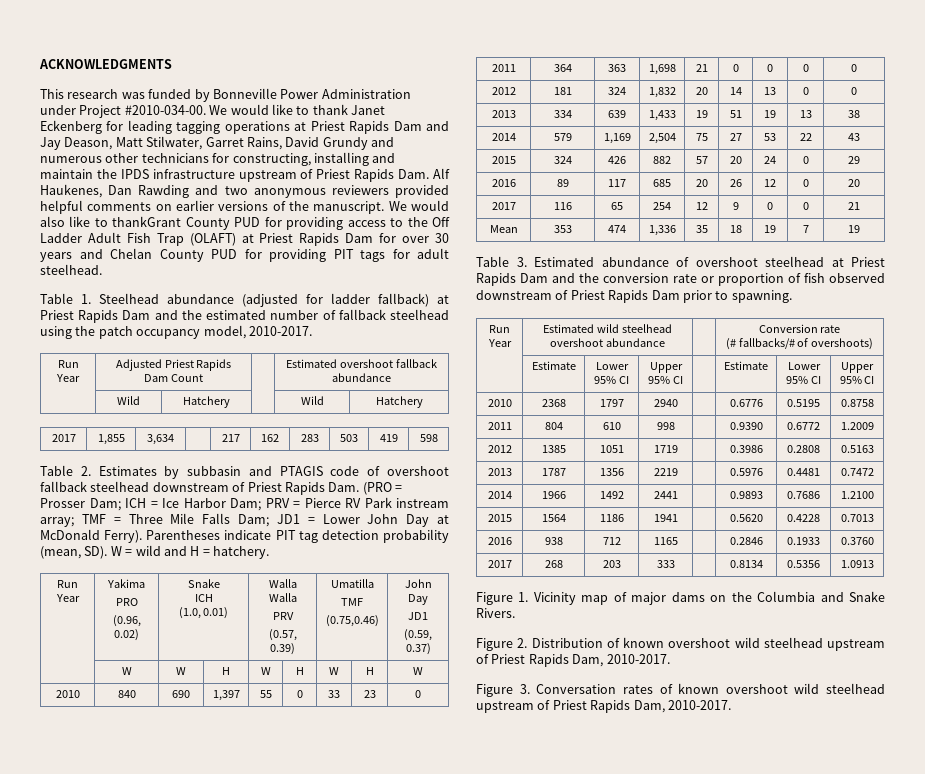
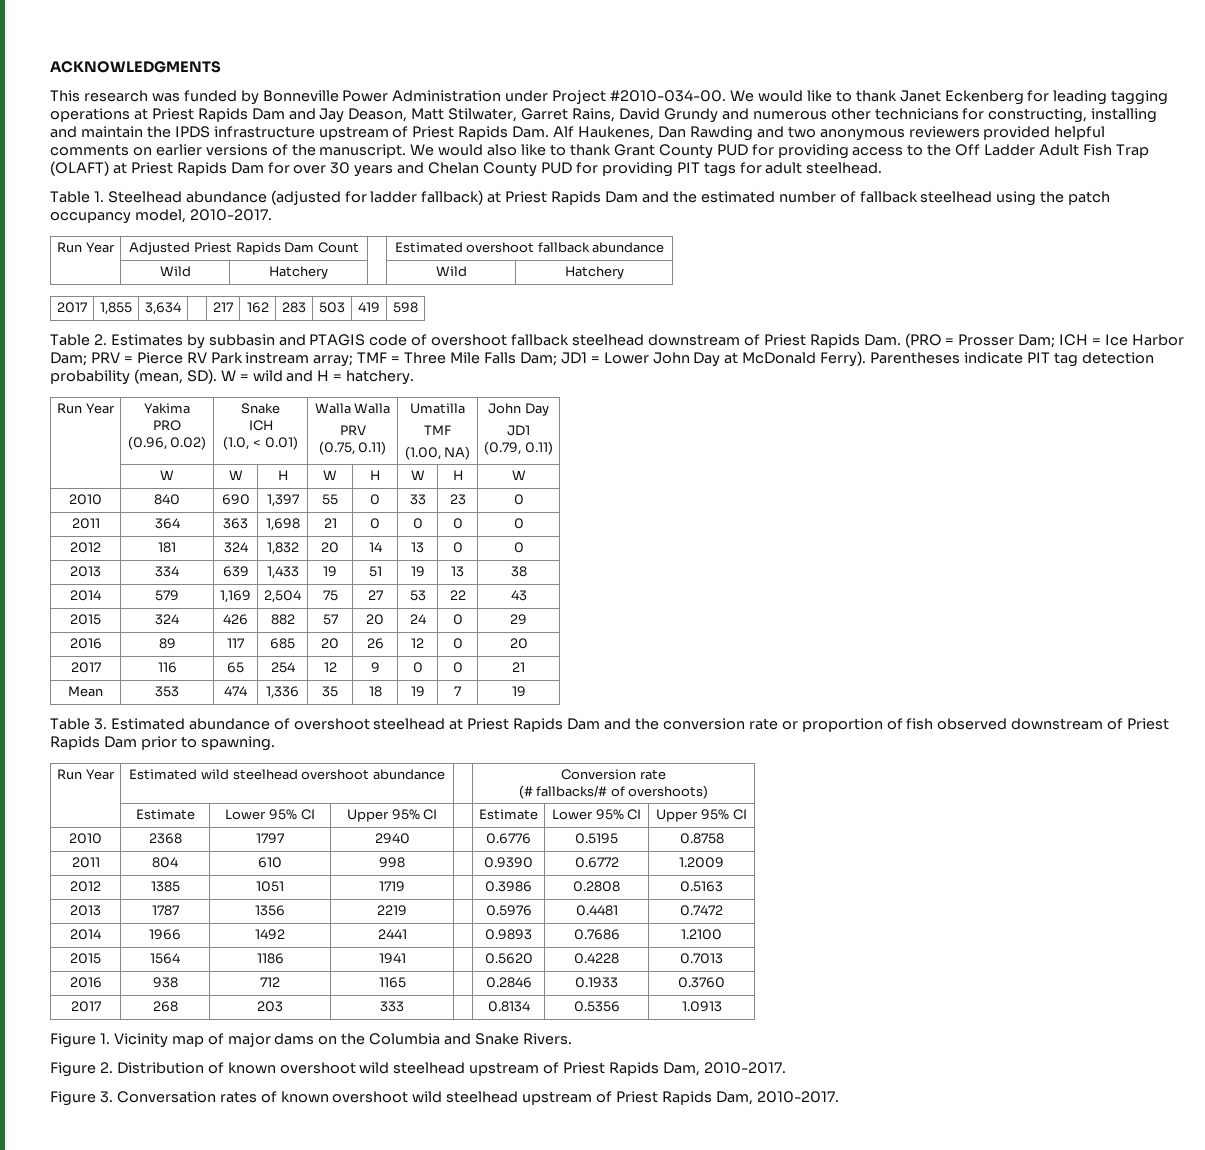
- We would also like to thankGrant County PUD for providing access to the Off Ladder Adult Fish Trap (OLAFT) at Priest Rapids Dam for over 30 years and Chelan County PUD for providing PIT tags for adult steelhead.
+ We would also like to thank Grant County PUD for providing access to the Off Ladder Adult Fish Trap (OLAFT) at Priest Rapids Dam for over 30 years and Chelan County PUD for providing PIT tags for adult steelhead.
  Run Year | Yakima
  PRO
  (0.96, 0.02) | Snake
  ICH
- (1.0, 0.01) | Walla Walla
+ (1.0, < 0.01) | Walla Walla
  PRV
- (0.57, 0.39) | Umatilla
+ (0.75, 0.11) | Umatilla
  TMF
- (0.75,0.46) | John Day
+ (1.00, NA) | John Day
  JD1
- (0.59, 0.37)
+ (0.79, 0.11)

